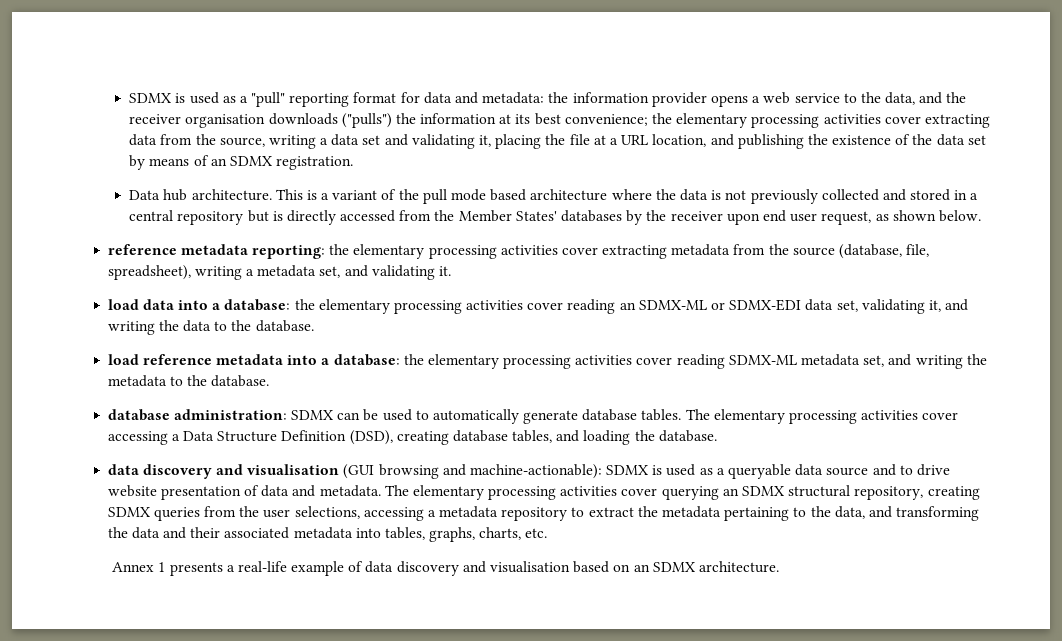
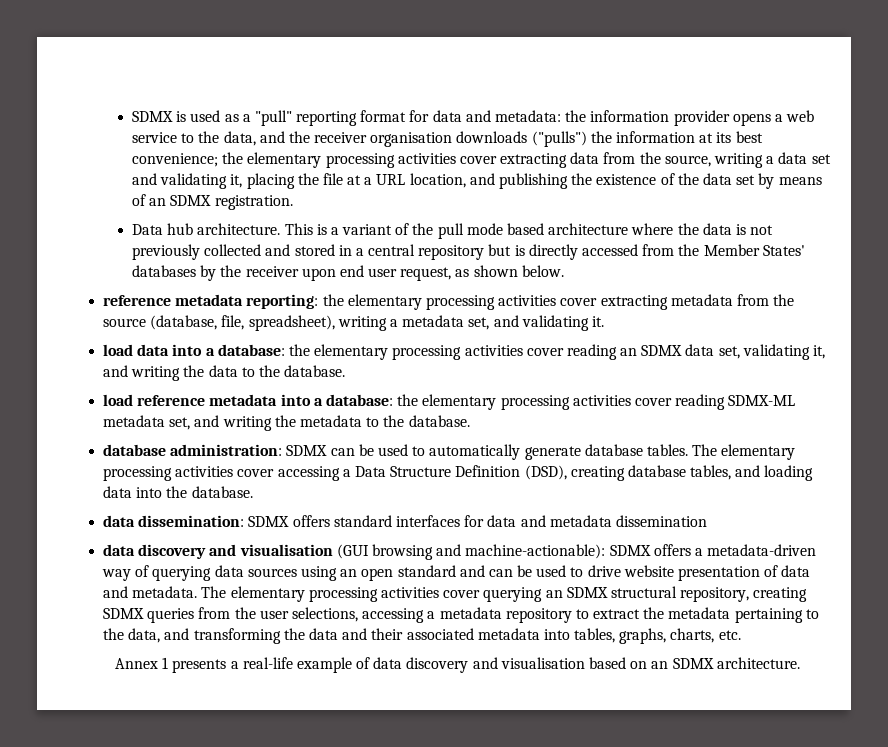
- load data into a database: the elementary processing activities cover reading an SDMX-ML or SDMX-EDI data set, validating it, and writing the data to the database.
+ load data into a database: the elementary processing activities cover reading an SDMX data set, validating it, and writing the data to the database.
- The elementary processing activities cover accessing a Data Structure Definition (DSD), creating database tables, and loading the database.
+ The elementary processing activities cover accessing a Data Structure Definition (DSD), creating database tables, and loading data into the database.
+ data dissemination: SDMX offers standard interfaces for data and metadata dissemination
- data discovery and visualisation (GUI browsing and machine-actionable): SDMX is used as a queryable data source and to drive website presentation of data and metadata.
+ data discovery and visualisation (GUI browsing and machine-actionable): SDMX offers a metadata-driven way of querying data sources using an open standard and can be used to drive website presentation of data and metadata.

